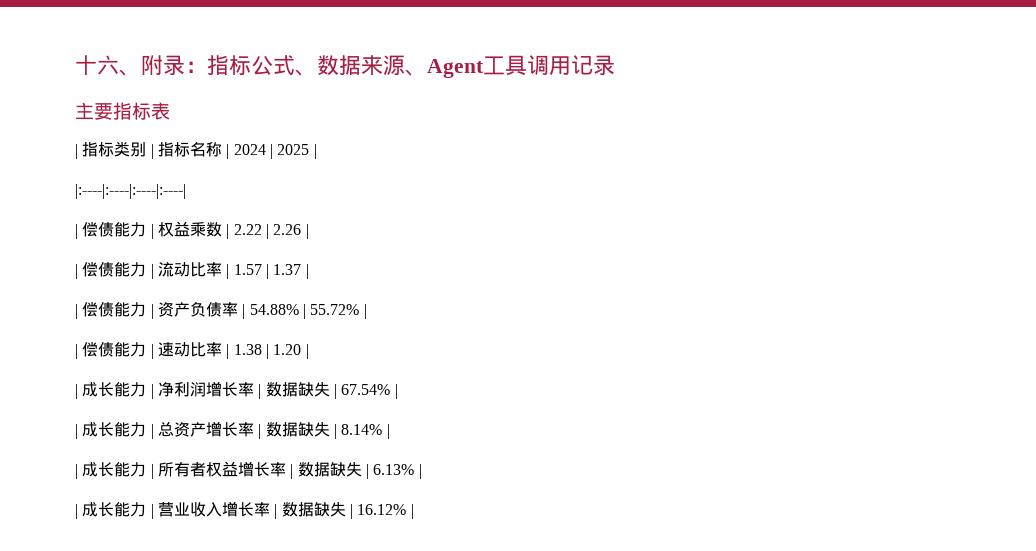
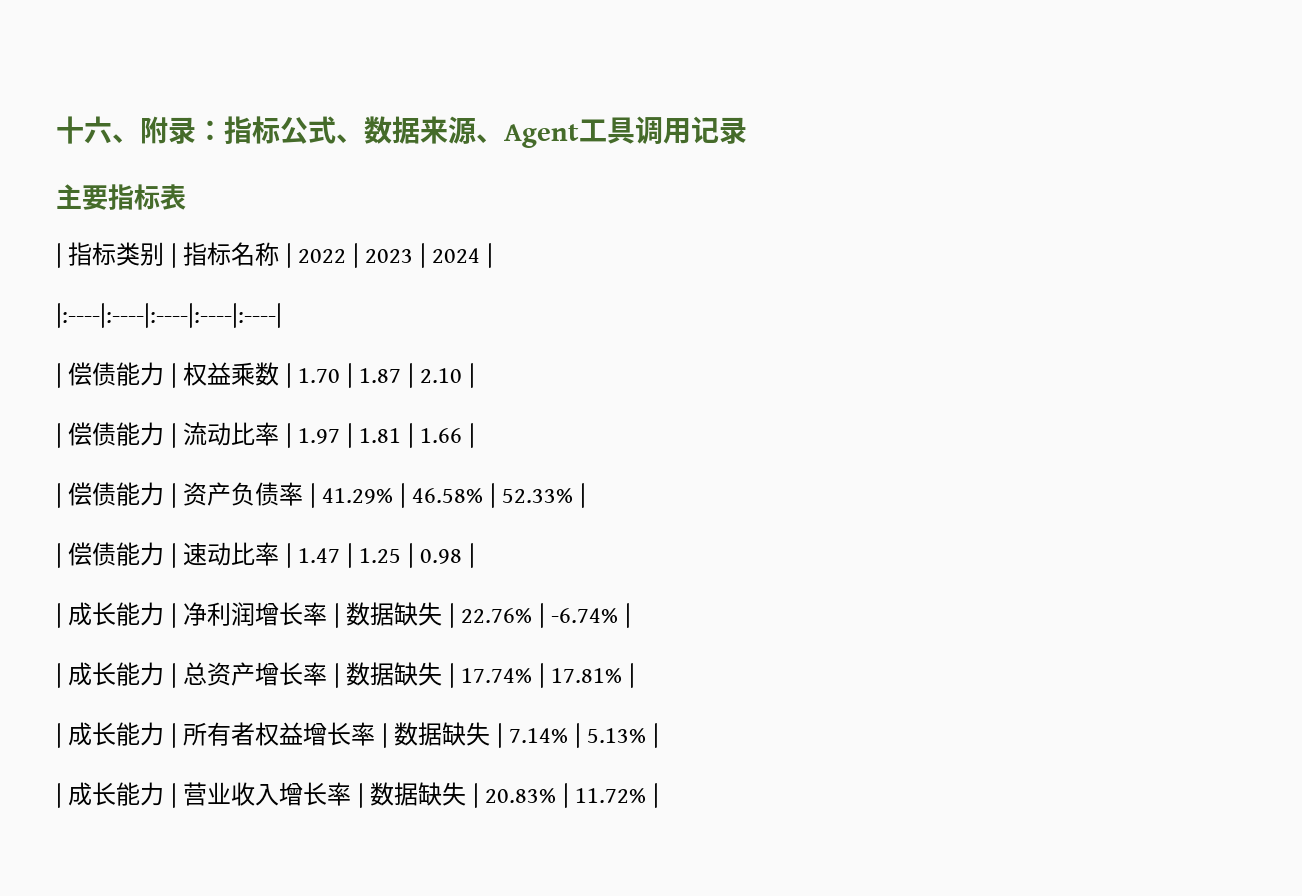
- | 指标类别 | 指标名称 | 2024 | 2025 |
- |:----|:----|:----|:----|
+ | 指标类别 | 指标名称 | 2022 | 2023 | 2024 |
+ |:----|:----|:----|:----|:----|
- | 偿债能力 | 权益乘数 | 2.22 | 2.26 |
+ | 偿债能力 | 权益乘数 | 1.70 | 1.87 | 2.10 |
- | 偿债能力 | 流动比率 | 1.57 | 1.37 |
+ | 偿债能力 | 流动比率 | 1.97 | 1.81 | 1.66 |
- | 偿债能力 | 资产负债率 | 54.88% | 55.72% |
+ | 偿债能力 | 资产负债率 | 41.29% | 46.58% | 52.33% |
- | 偿债能力 | 速动比率 | 1.38 | 1.20 |
+ | 偿债能力 | 速动比率 | 1.47 | 1.25 | 0.98 |
- | 成长能力 | 净利润增长率 | 数据缺失 | 67.54% |
+ | 成长能力 | 净利润增长率 | 数据缺失 | 22.76% | -6.74% |
- | 成长能力 | 总资产增长率 | 数据缺失 | 8.14% |
+ | 成长能力 | 总资产增长率 | 数据缺失 | 17.74% | 17.81% |
- | 成长能力 | 所有者权益增长率 | 数据缺失 | 6.13% |
+ | 成长能力 | 所有者权益增长率 | 数据缺失 | 7.14% | 5.13% |
- | 成长能力 | 营业收入增长率 | 数据缺失 | 16.12% |
+ | 成长能力 | 营业收入增长率 | 数据缺失 | 20.83% | 11.72% |

